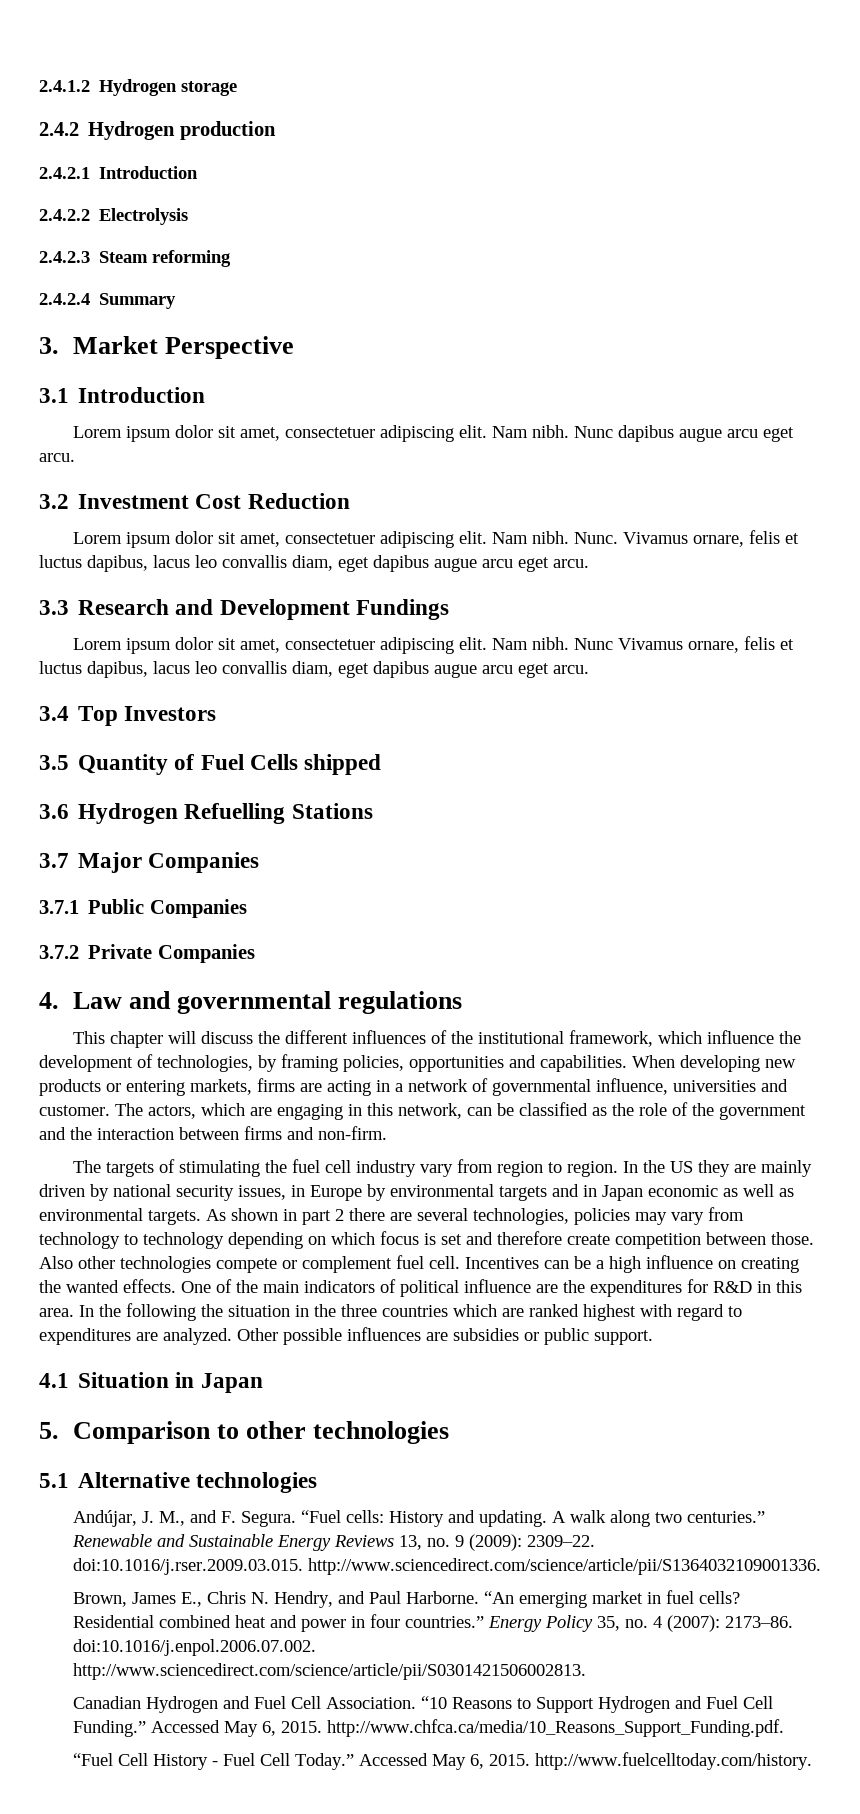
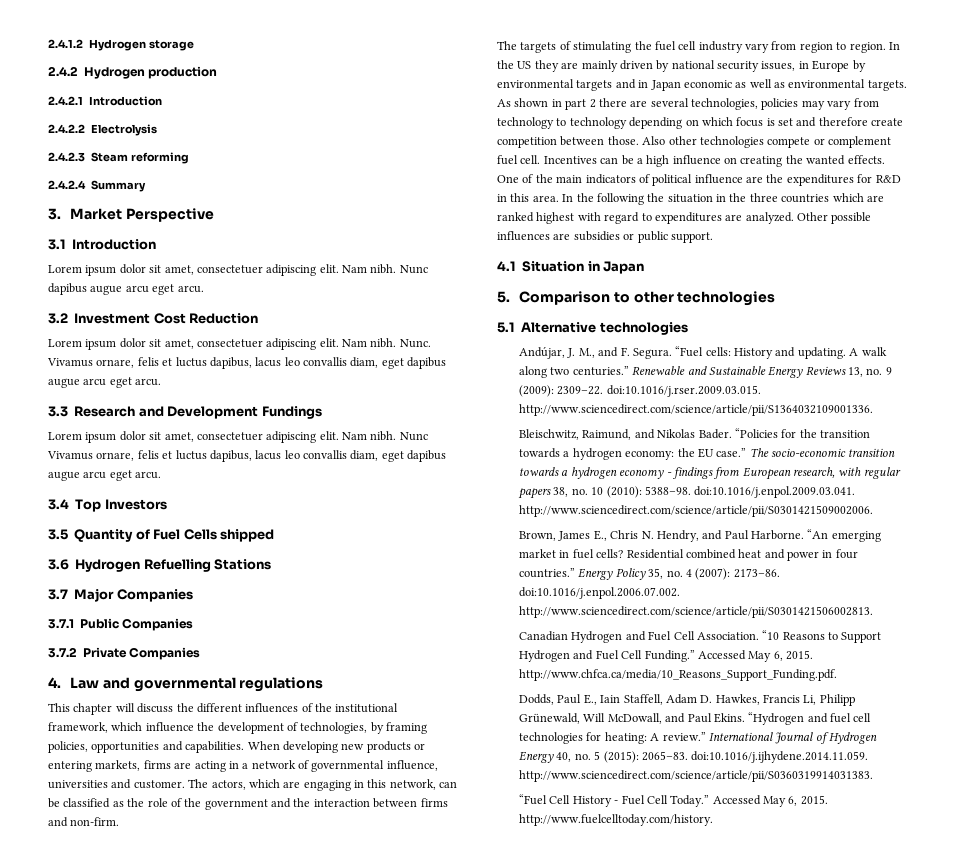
+ Bleischwitz, Raimund, and Nikolas Bader. “Policies for the transition towards a hydrogen economy: the EU case.” The socio-economic transition towards a hydrogen economy - findings from European research, with regular papers 38, no. 10 (2010): 5388–98. doi:10.1016/j.enpol.2009.03.041. http://www.sciencedirect.com/science/article/pii/S0301421509002006.
+ Dodds, Paul E., Iain Staffell, Adam D. Hawkes, Francis Li, Philipp Grünewald, Will McDowall, and Paul Ekins. “Hydrogen and fuel cell technologies for heating: A review.” International Journal of Hydrogen Energy 40, no. 5 (2015): 2065–83. doi:10.1016/j.ijhydene.2014.11.059. http://www.sciencedirect.com/science/article/pii/S0360319914031383.

